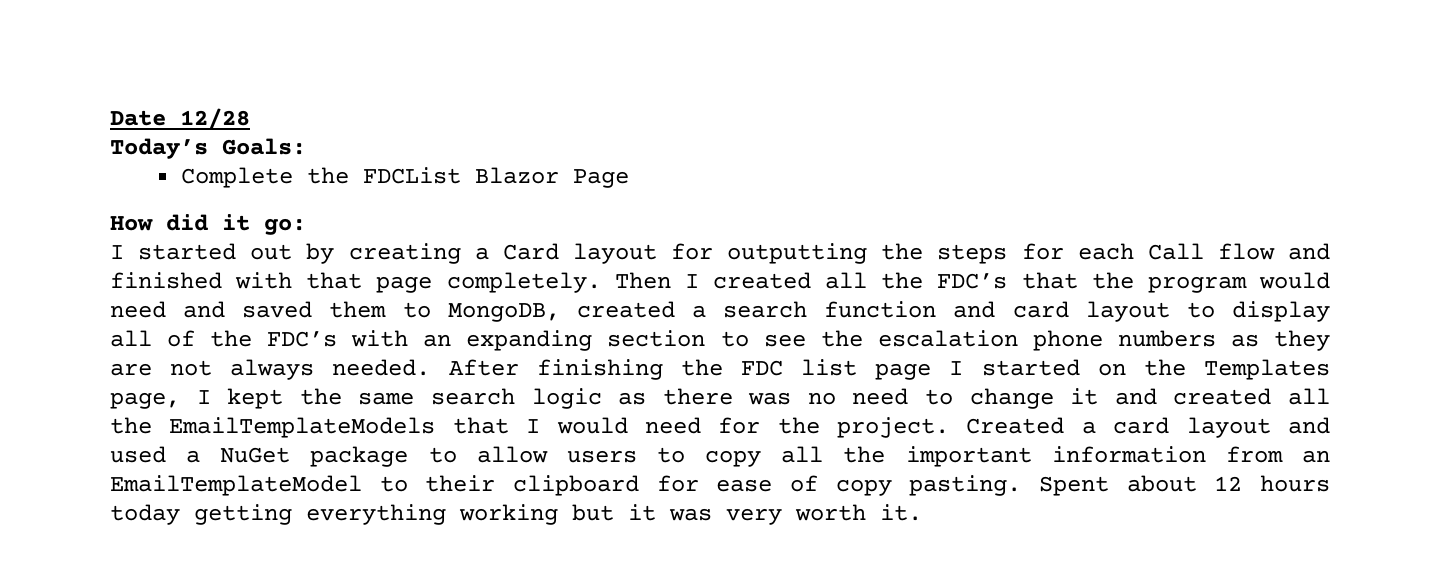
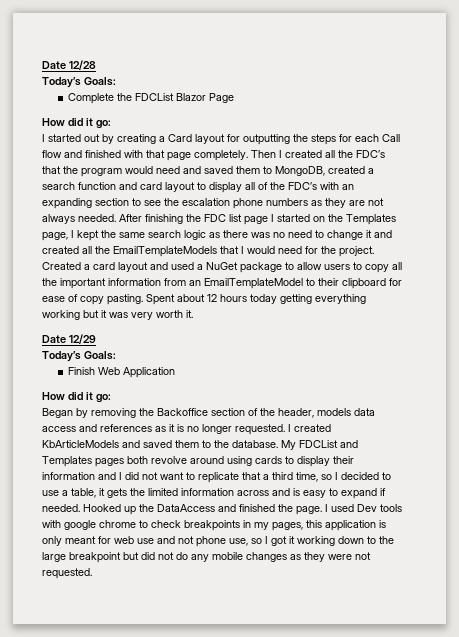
+ Date 12/29
+ Today’s Goals:
+ Finish Web Application
+ How did it go:
+ Began by removing the Backoffice section of the header, models data access and references as it is no longer requested. I created KbArticleModels and saved them to the database. My FDCList and Templates pages both revolve around using cards to display their information and I did not want to replicate that a third time, so I decided to use a table, it gets the limited information across and is easy to expand if needed. Hooked up the DataAccess and finished the page. I used Dev tools with google chrome to check breakpoints in my pages, this application is only meant for web use and not phone use, so I got it working down to the large breakpoint but did not do any mobile changes as they were not requested.

